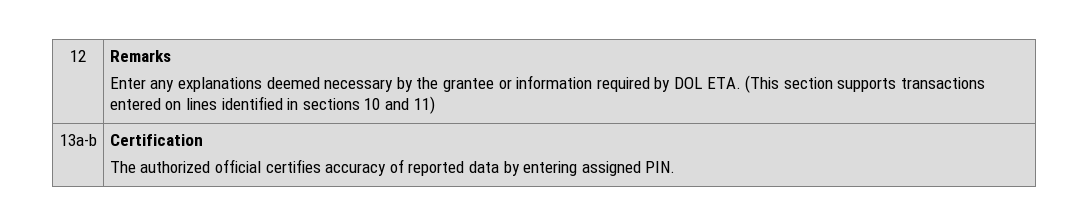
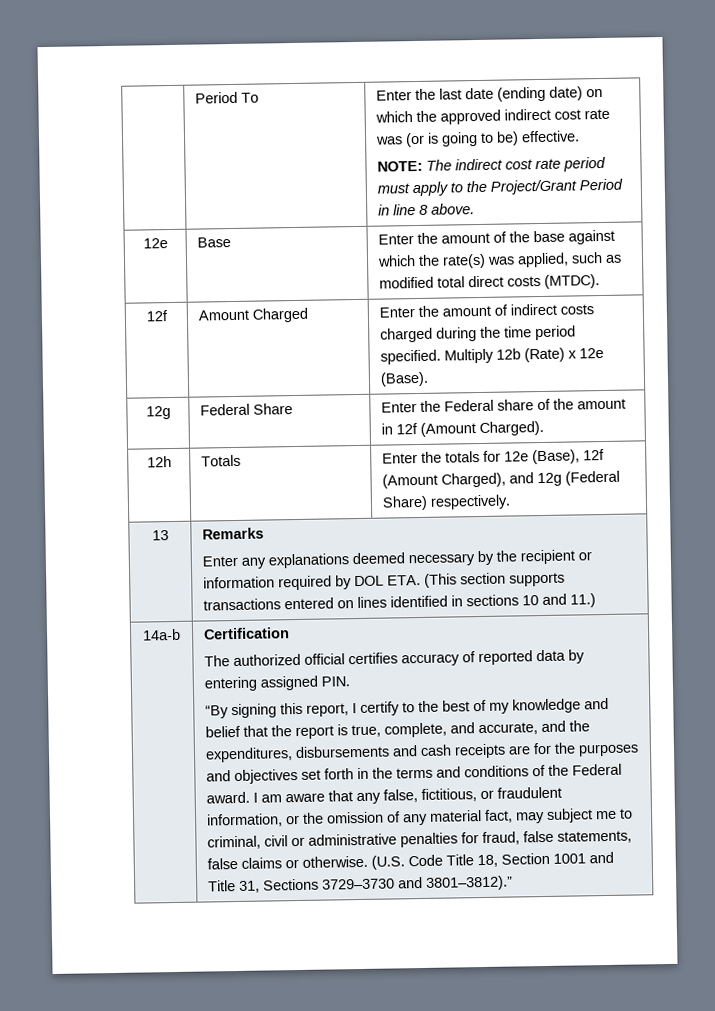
- 12 | Remarks
- Enter any explanations deemed necessary by the grantee or information required by DOL ETA. (This section supports transactions entered on lines identified in sections 10 and 11)
- 13a-b | Certification
+ | Period To | Enter the last date (ending date) on which the approved indirect cost rate was (or is going to be) effective.
+ NOTE: The indirect cost rate period must apply to the Project/Grant Period in line 8 above.
+ 12e | Base | Enter the amount of the base against which the rate(s) was applied, such as modified total direct costs (MTDC).
+ 12f | Amount Charged | Enter the amount of indirect costs charged during the time period specified. Multiply 12b (Rate) x 12e (Base).
+ 12g | Federal Share | Enter the Federal share of the amount in 12f (Amount Charged).
+ 12h | Totals | Enter the totals for 12e (Base), 12f (Amount Charged), and 12g (Federal Share) respectively.
+ 13 | Remarks
+ Enter any explanations deemed necessary by the recipient or information required by DOL ETA. (This section supports transactions entered on lines identified in sections 10 and 11.)
+ 14a-b | Certification
+ “By signing this report, I certify to the best of my knowledge and belief that the report is true, complete, and accurate, and the expenditures, disbursements and cash receipts are for the purposes and objectives set forth in the terms and conditions of the Federal award. I am aware that any false, fictitious, or fraudulent information, or the omission of any material fact, may subject me to criminal, civil or administrative penalties for fraud, false statements, false claims or otherwise. (U.S. Code Title 18, Section 1001 and Title 31, Sections 3729–3730 and 3801–3812).”

